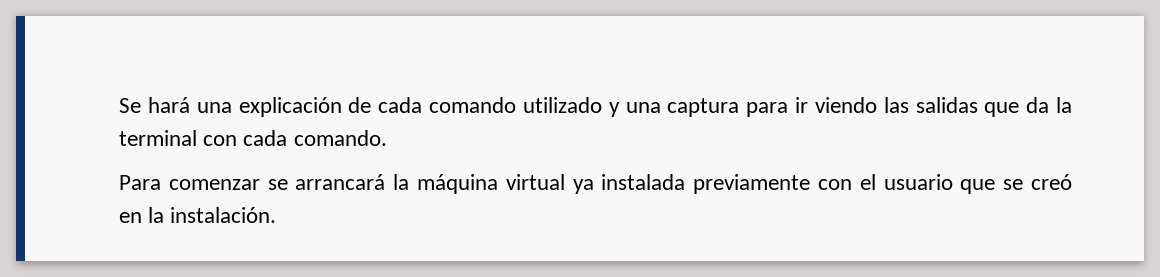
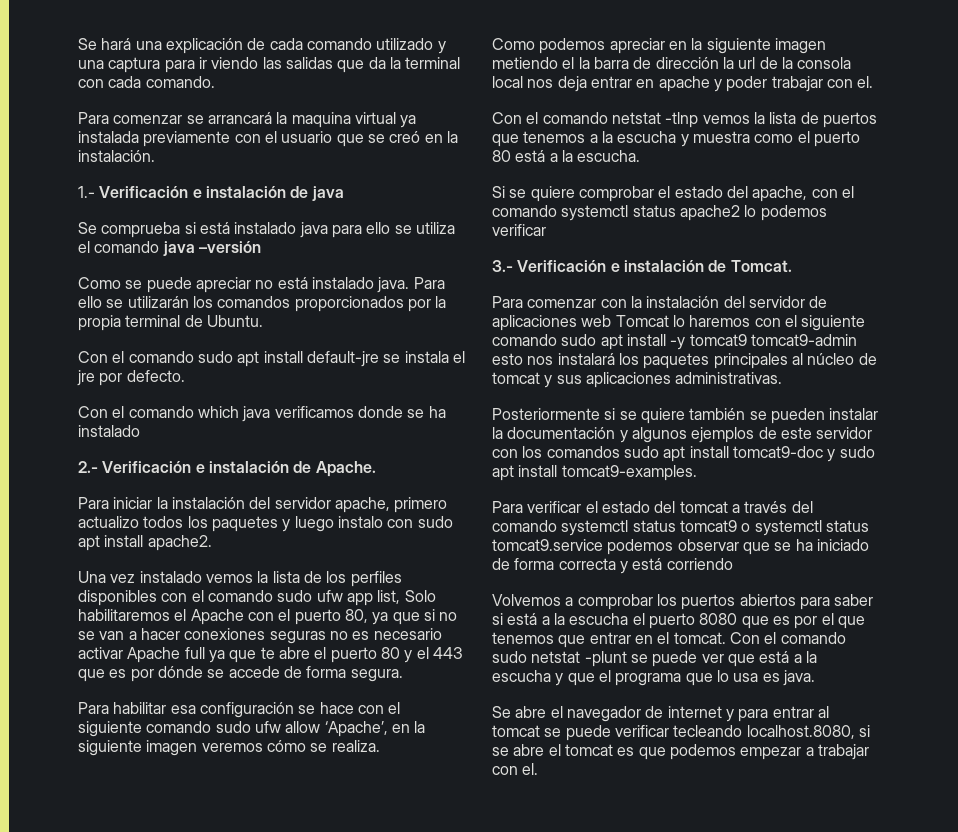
- Para comenzar se arrancará la máquina virtual ya instalada previamente con el usuario que se creó en la instalación.
+ Para comenzar se arrancará la maquina virtual ya instalada previamente con el usuario que se creó en la instalación.
+ 1.- Verificación e instalación de java
+ Se comprueba si está instalado java para ello se utiliza el comando java –versión
+ Como se puede apreciar no está instalado java. Para ello se utilizarán los comandos proporcionados por la propia terminal de Ubuntu.
+ Con el comando sudo apt install default-jre se instala el jre por defecto.
+ Con el comando which java verificamos donde se ha instalado
+ 2.- Verificación e instalación de Apache.
+ Para iniciar la instalación del servidor apache, primero actualizo todos los paquetes y luego instalo con sudo apt install apache2.
+ Una vez instalado vemos la lista de los perfiles disponibles con el comando sudo ufw app list, Solo habilitaremos el Apache con el puerto 80, ya que si no se van a hacer conexiones seguras no es necesario activar Apache full ya que te abre el puerto 80 y el 443 que es por dónde se accede de forma segura.
+ Para habilitar esa configuración se hace con el siguiente comando sudo ufw allow ‘Apache’, en la siguiente imagen veremos cómo se realiza.
+ Como podemos apreciar en la siguiente imagen metiendo el la barra de dirección la url de la consola local nos deja entrar en apache y poder trabajar con el.
+ Con el comando netstat -tlnp vemos la lista de puertos que tenemos a la escucha y muestra como el puerto 80 está a la escucha.
+ Si se quiere comprobar el estado del apache, con el comando systemctl status apache2 lo podemos verificar
+ 3.- Verificación e instalación de Tomcat.
+ Para comenzar con la instalación del servidor de aplicaciones web Tomcat lo haremos con el siguiente comando sudo apt install -y tomcat9 tomcat9-admin esto nos instalará los paquetes principales al núcleo de tomcat y sus aplicaciones administrativas.
+ Posteriormente si se quiere también se pueden instalar la documentación y algunos ejemplos de este servidor con los comandos sudo apt install tomcat9-doc y sudo apt install tomcat9-examples.
+ Para verificar el estado del tomcat a través del comando systemctl status tomcat9 o systemctl status tomcat9.service podemos observar que se ha iniciado de forma correcta y está corriendo
+ Volvemos a comprobar los puertos abiertos para saber si está a la escucha el puerto 8080 que es por el que tenemos que entrar en el tomcat. Con el comando sudo netstat -plunt se puede ver que está a la escucha y que el programa que lo usa es java.
+ Se abre el navegador de internet y para entrar al tomcat se puede verificar tecleando localhost.8080, si se abre el tomcat es que podemos empezar a trabajar con el.

